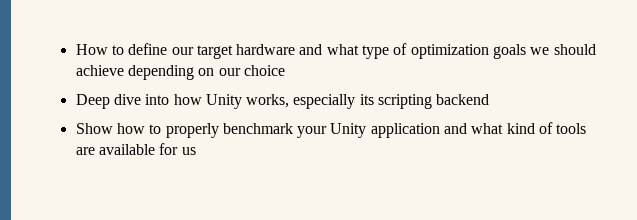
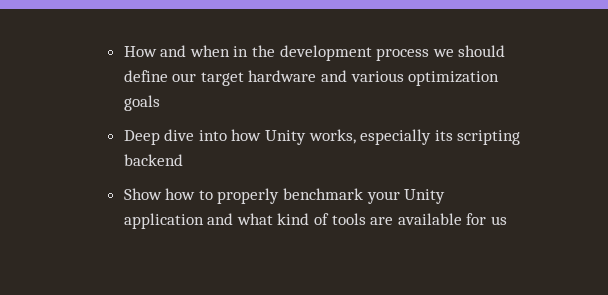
- How to define our target hardware and what type of optimization goals we should achieve depending on our choice
+ How and when in the development process we should define our target hardware and various optimization goals

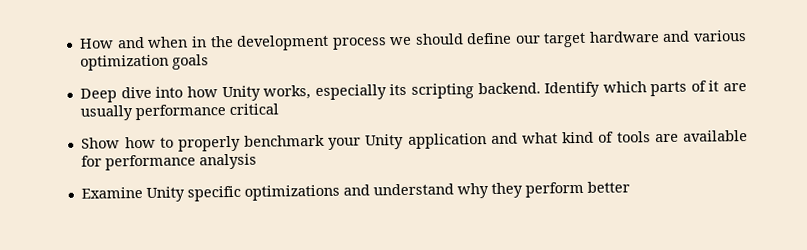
- Deep dive into how Unity works, especially its scripting backend
+ Deep dive into how Unity works, especially its scripting backend. Identify which parts of it are usually performance critical
- Show how to properly benchmark your Unity application and what kind of tools are available for us
+ Show how to properly benchmark your Unity application and what kind of tools are available for performance analysis
+ Examine Unity specific optimizations and understand why they perform better

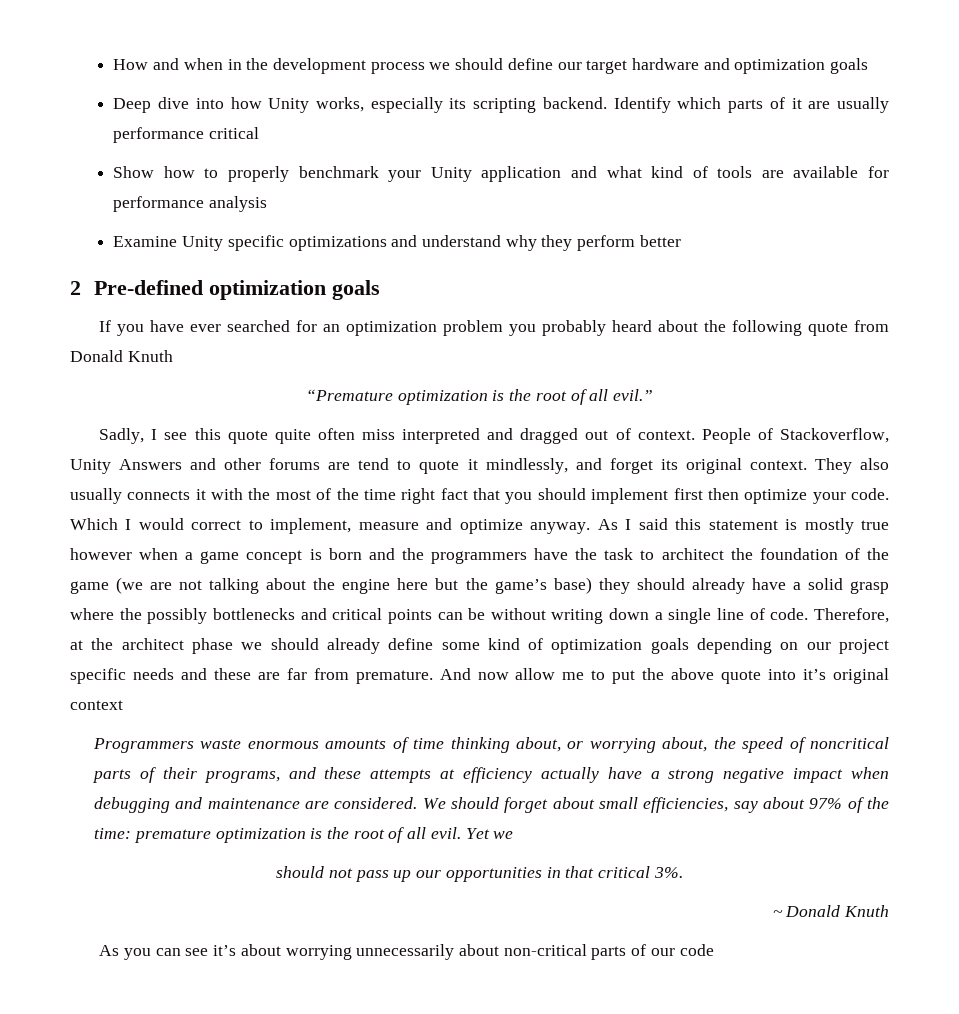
- How and when in the development process we should define our target hardware and various optimization goals
+ How and when in the development process we should define our target hardware and optimization goals
+ 2 Pre-defined optimization goals
+ If you have ever searched for an optimization problem you probably heard about the following quote from Donald Knuth
+ “Premature optimization is the root of all evil.”
+ Sadly, I see this quote quite often miss interpreted and dragged out of context. People of Stackoverflow, Unity Answers and other forums are tend to quote it mindlessly, and forget its original context. They also usually connects it with the most of the time right fact that you should implement first then optimize your code. Which I would correct to implement, measure and optimize anyway. As I said this statement is mostly true however when a game concept is born and the programmers have the task to architect the foundation of the game (we are not talking about the engine here but the game’s base) they should already have a solid grasp where the possibly bottlenecks and critical points can be without writing down a single line of code. Therefore, at the architect phase we should already define some kind of optimization goals depending on our project specific needs and these are far from premature. And now allow me to put the above quote into it’s original context
+ Programmers waste enormous amounts of time thinking about, or worrying about, the speed of noncritical parts of their programs, and these attempts at efficiency actually have a strong negative impact when debugging and maintenance are considered. We should forget about small efficiencies, say about 97% of the time: premature optimization is the root of all evil. Yet we
+ should not pass up our opportunities in that critical 3%.
+ ~ Donald Knuth
+ As you can see it’s about worrying unnecessarily about non-critical parts of our code

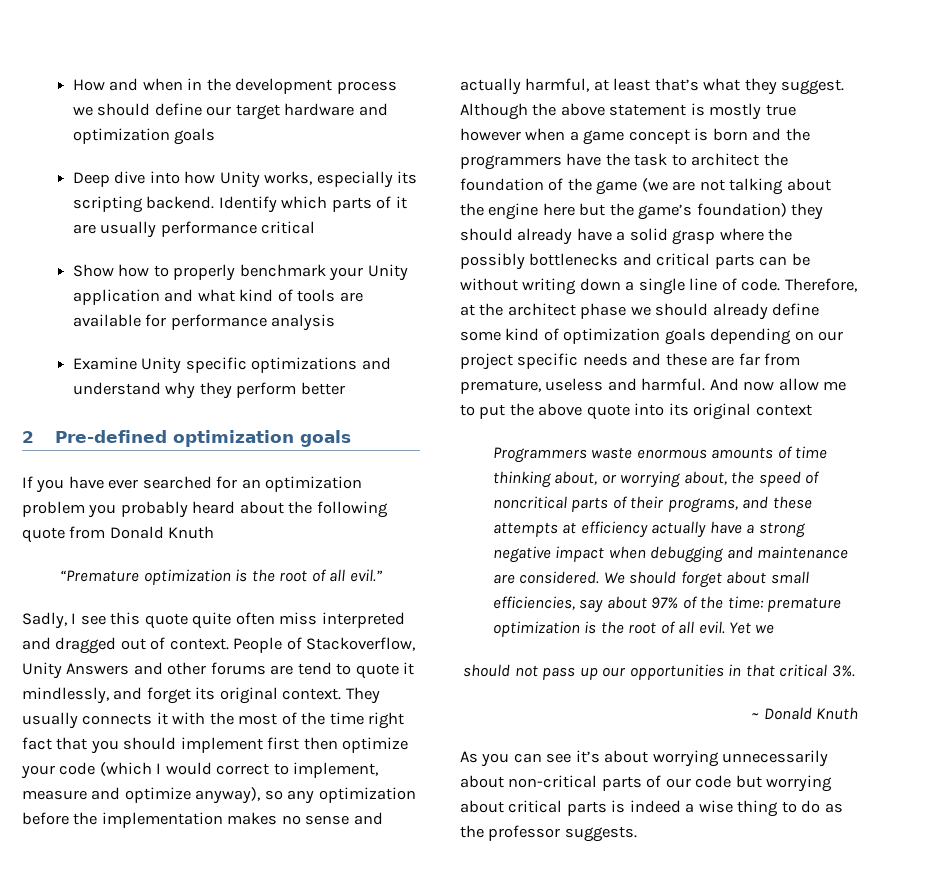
- They also usually connects it with the most of the time right fact that you should implement first then optimize your code. Which I would correct to implement, measure and optimize anyway. As I said this statement is mostly true however when a game concept is born and the programmers have the task to architect the foundation of the game (we are not talking about the engine here but the game’s base) they should already have a solid grasp where the possibly bottlenecks and critical points can be without writing down a single line of code.
+ They usually connects it with the most of the time right fact that you should implement first then optimize your code (which I would correct to implement, measure and optimize anyway), so any optimization before the implementation makes no sense and actually harmful, at least that’s what they suggest. Although the above statement is mostly true however when a game concept is born and the programmers have the task to architect the foundation of the game (we are not talking about the engine here but the game’s foundation) they should already have a solid grasp where the possibly bottlenecks and critical parts can be without writing down a single line of code.
- Therefore, at the architect phase we should already define some kind of optimization goals depending on our project specific needs and these are far from premature.
+ Therefore, at the architect phase we should already define some kind of optimization goals depending on our project specific needs and these are far from premature, useless and harmful.
- And now allow me to put the above quote into it’s original context
+ And now allow me to put the above quote into its original context
- As you can see it’s about worrying unnecessarily about non-critical parts of our code
+ As you can see it’s about worrying unnecessarily about non-critical parts of our code but worrying about critical parts is indeed a wise thing to do as the professor suggests.

